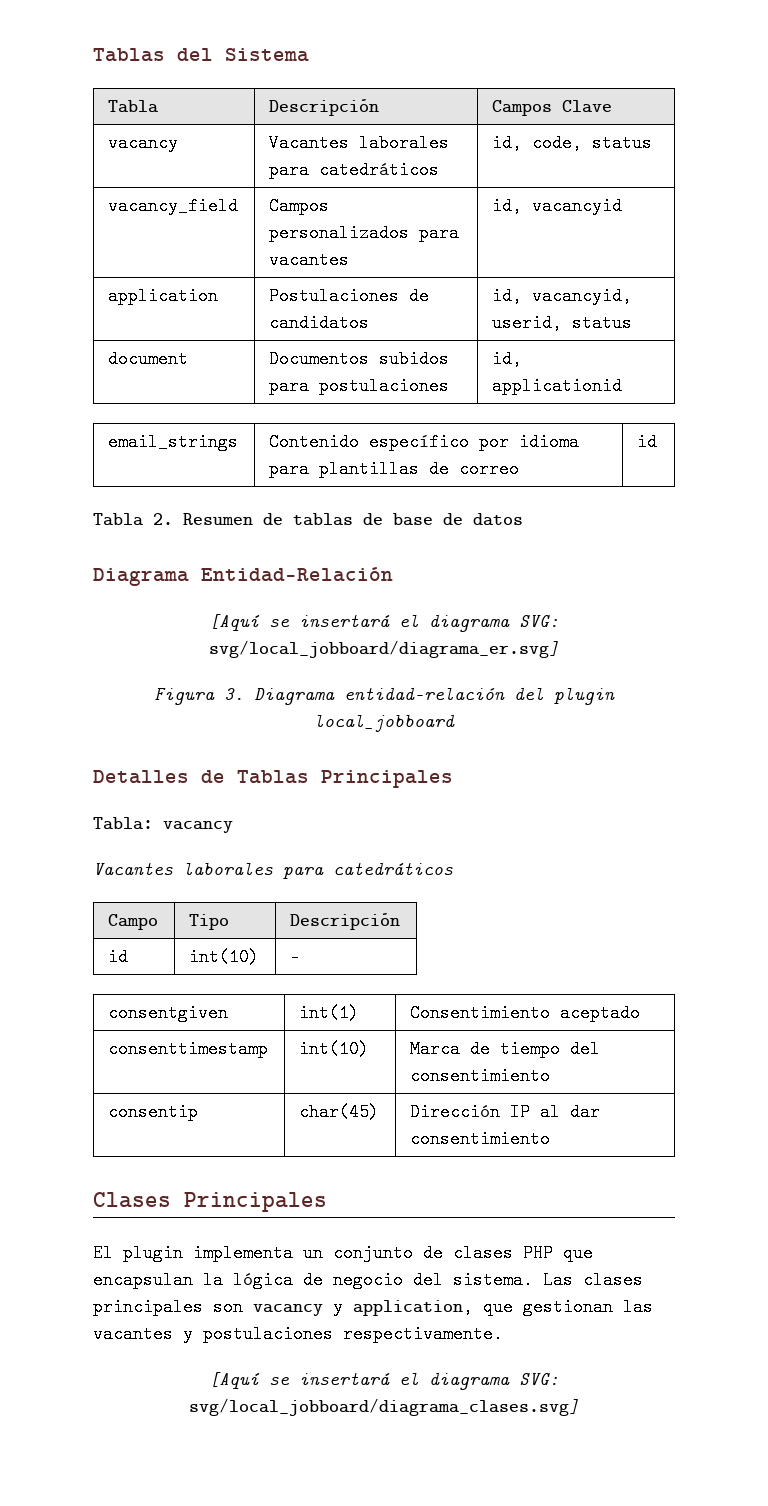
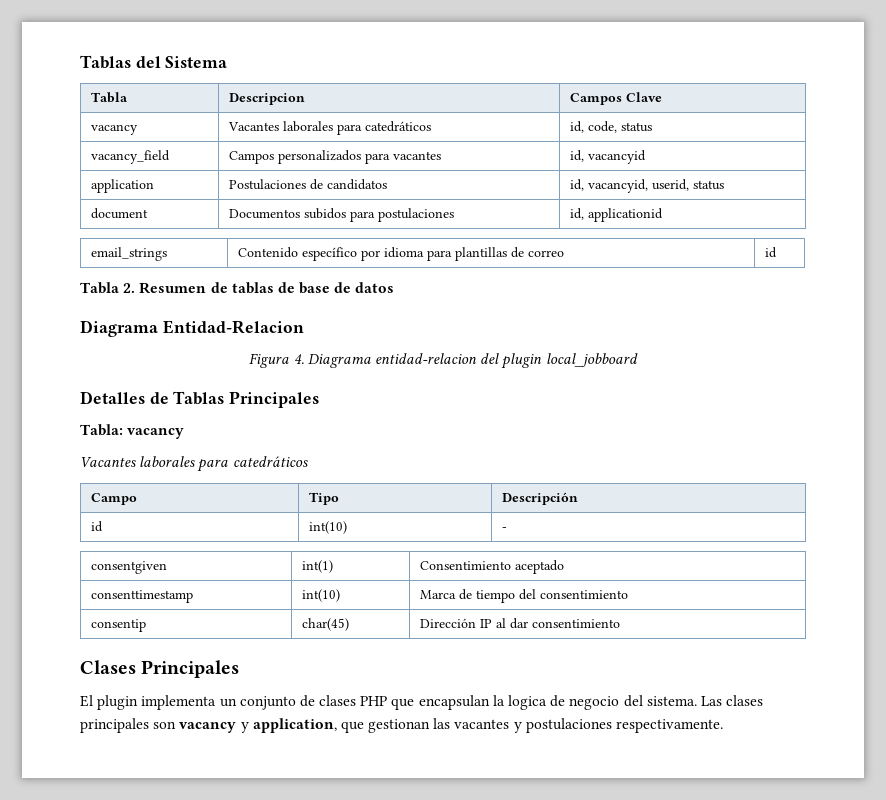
- Tabla | Descripción | Campos Clave
+ Tabla | Descripcion | Campos Clave
- Diagrama Entidad-Relación
- [Aquí se insertará el diagrama SVG: svg/local_jobboard/diagrama_er.svg]
- Figura 3. Diagrama entidad-relación del plugin local_jobboard
+ Diagrama Entidad-Relacion
+ Figura 4. Diagrama entidad-relacion del plugin local_jobboard
- El plugin implementa un conjunto de clases PHP que encapsulan la lógica de negocio del sistema.
+ El plugin implementa un conjunto de clases PHP que encapsulan la logica de negocio del sistema.
- [Aquí se insertará el diagrama SVG: svg/local_jobboard/diagrama_clases.svg]

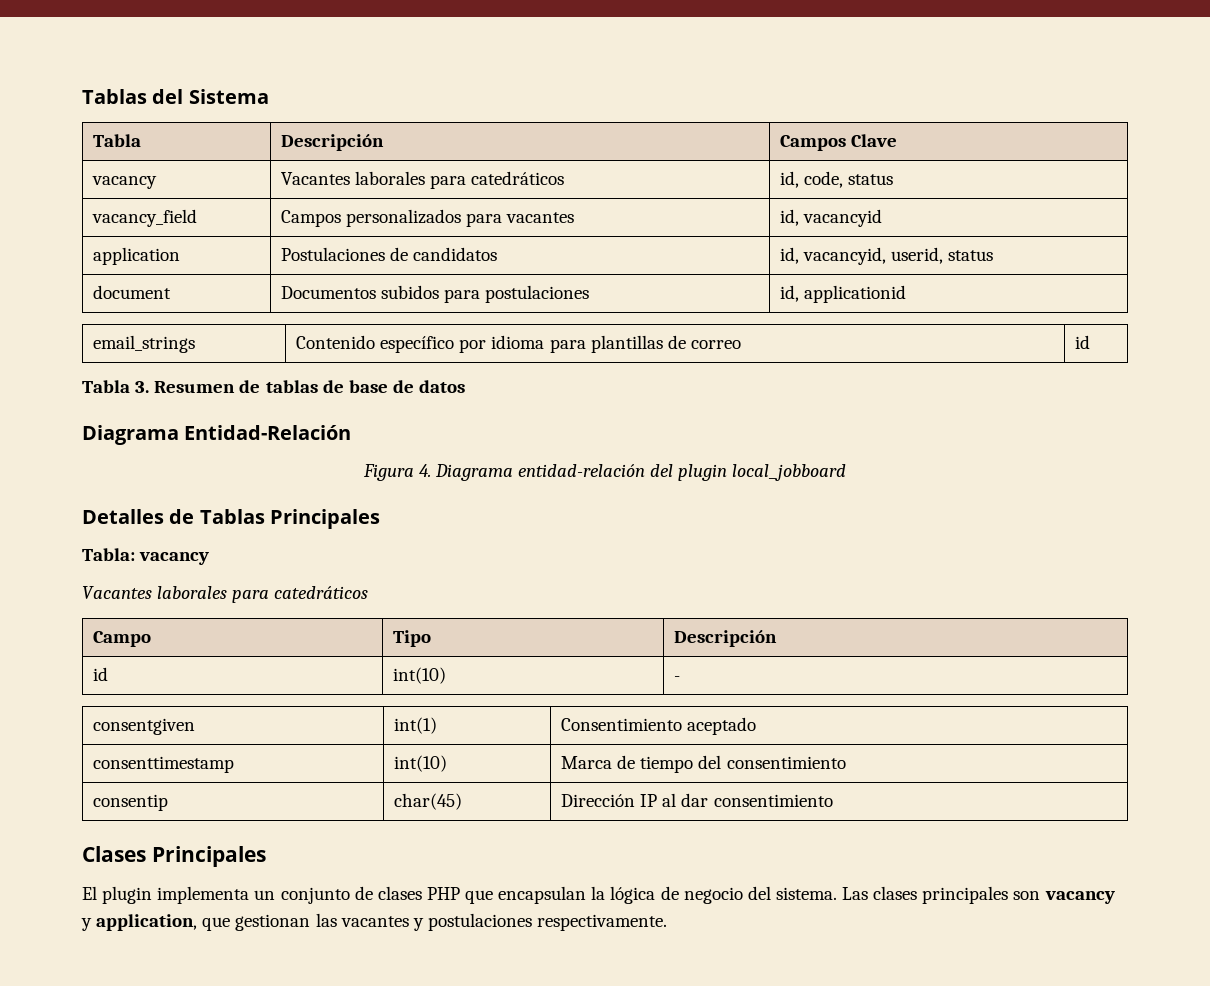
- Tabla | Descripcion | Campos Clave
+ Tabla | Descripción | Campos Clave
- Tabla 2. Resumen de tablas de base de datos
+ Tabla 3. Resumen de tablas de base de datos
- Diagrama Entidad-Relacion
+ Diagrama Entidad-Relación
- Figura 4. Diagrama entidad-relacion del plugin local_jobboard
+ Figura 4. Diagrama entidad-relación del plugin local_jobboard
- El plugin implementa un conjunto de clases PHP que encapsulan la logica de negocio del sistema.
+ El plugin implementa un conjunto de clases PHP que encapsulan la lógica de negocio del sistema.

